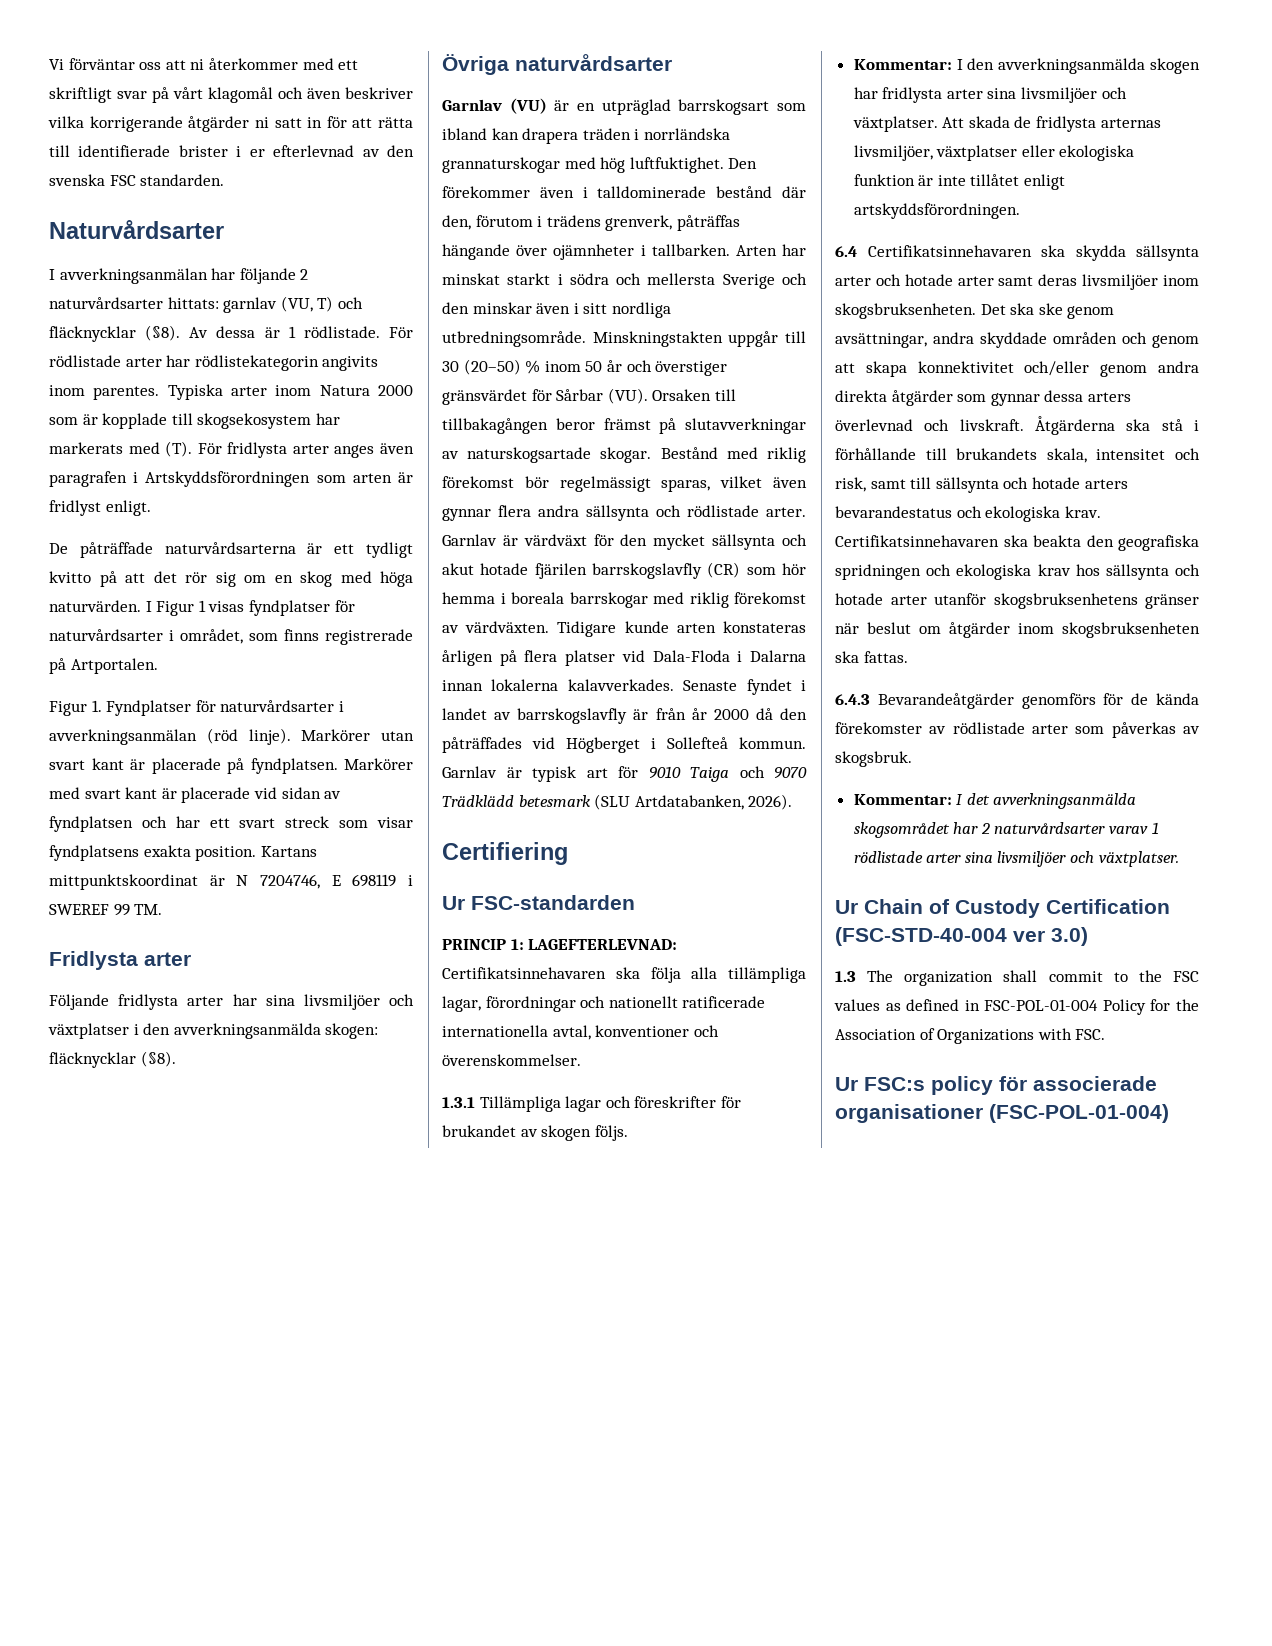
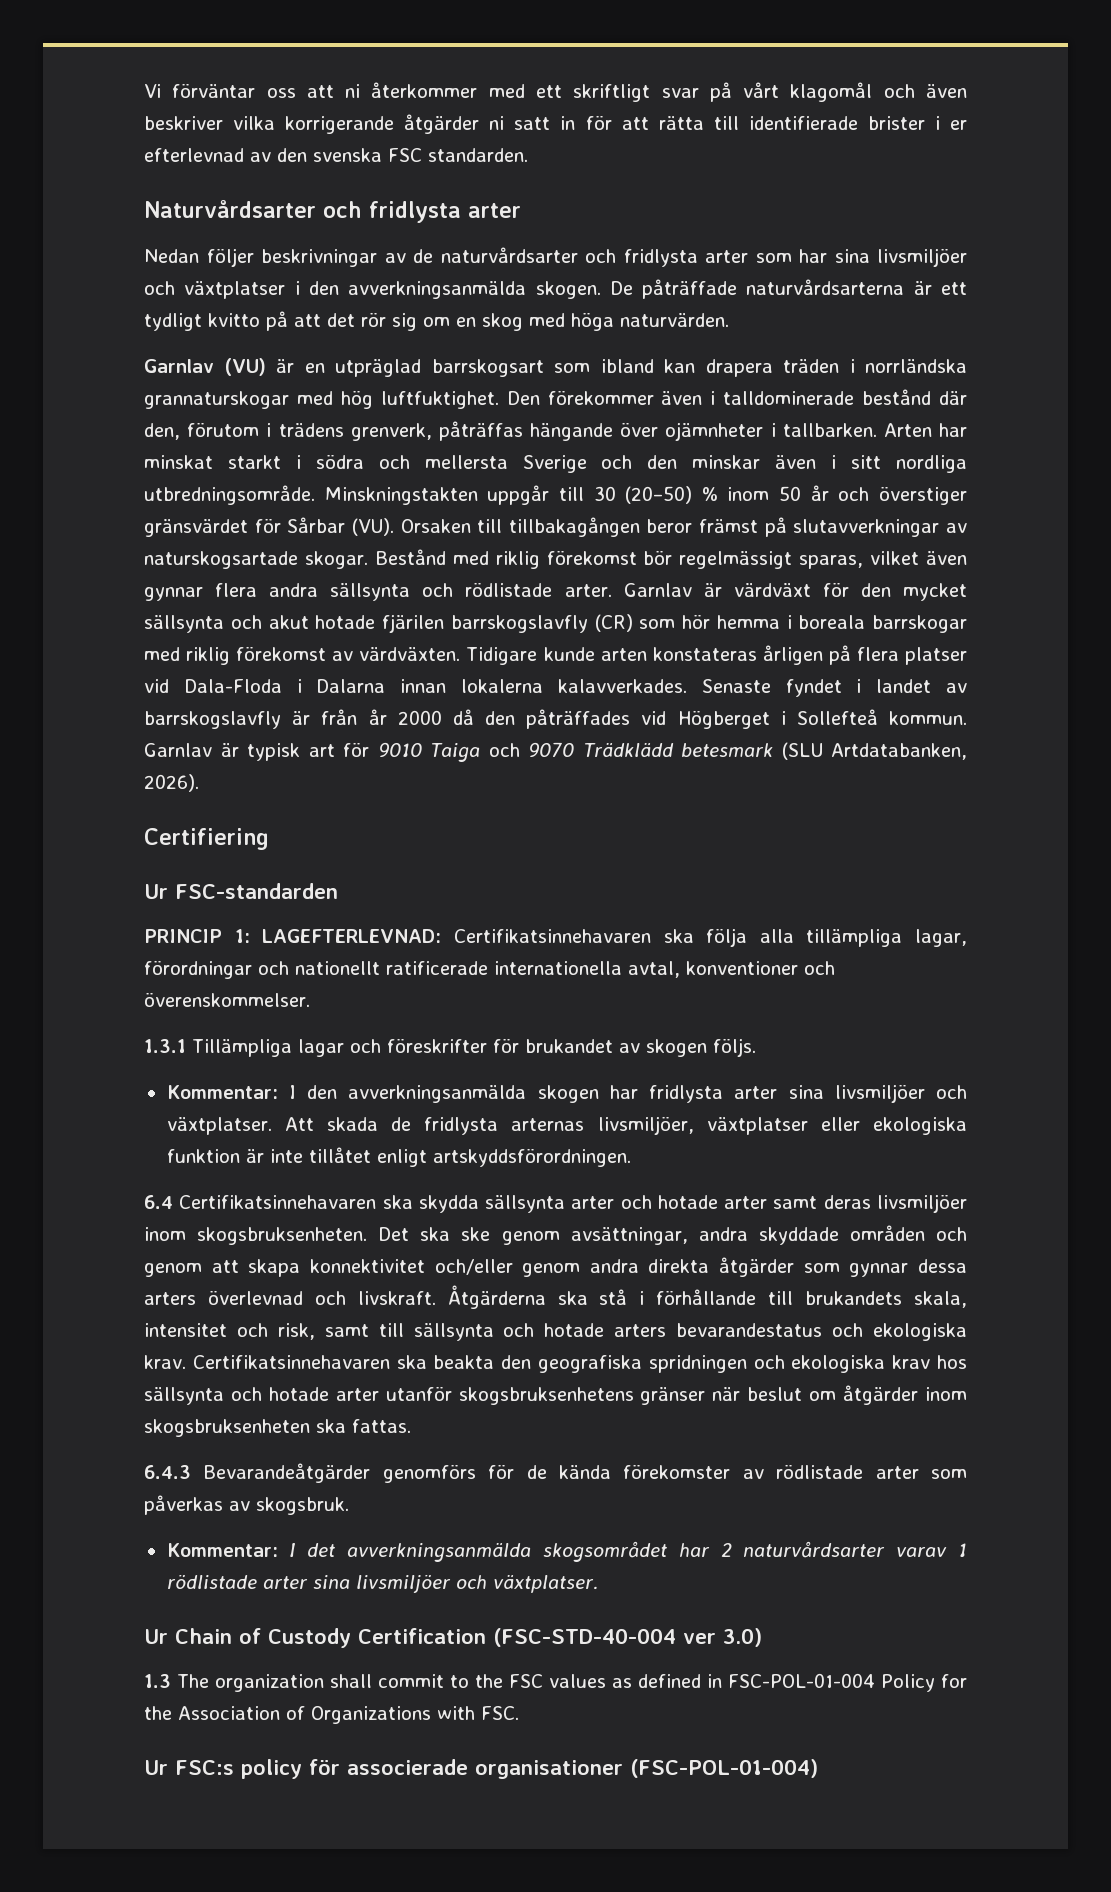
- Naturvårdsarter
- I avverkningsanmälan har följande 2 naturvårdsarter hittats: garnlav (VU, T) och fläcknycklar (§8). Av dessa är 1 rödlistade. För rödlistade arter har rödlistekategorin angivits inom parentes. Typiska arter inom Natura 2000 som är kopplade till skogsekosystem har markerats med (T). För fridlysta arter anges även paragrafen i Artskyddsförordningen som arten är fridlyst enligt.
- De påträffade naturvårdsarterna är ett tydligt kvitto på att det rör sig om en skog med höga naturvärden. I Figur 1 visas fyndplatser för naturvårdsarter i området, som finns registrerade på Artportalen.
- Figur 1. Fyndplatser för naturvårdsarter i avverkningsanmälan (röd linje). Markörer utan svart kant är placerade på fyndplatsen. Markörer med svart kant är placerade vid sidan av fyndplatsen och har ett svart streck som visar fyndplatsens exakta position. Kartans mittpunktskoordinat är N 7204746, E 698119 i SWEREF 99 TM.
- Fridlysta arter
- Följande fridlysta arter har sina livsmiljöer och växtplatser i den avverkningsanmälda skogen: fläcknycklar (§8).
- Övriga naturvårdsarter
+ Naturvårdsarter och fridlysta arter
+ Nedan följer beskrivningar av de naturvårdsarter och fridlysta arter som har sina livsmiljöer och växtplatser i den avverkningsanmälda skogen. De påträffade naturvårdsarterna är ett tydligt kvitto på att det rör sig om en skog med höga naturvärden.

